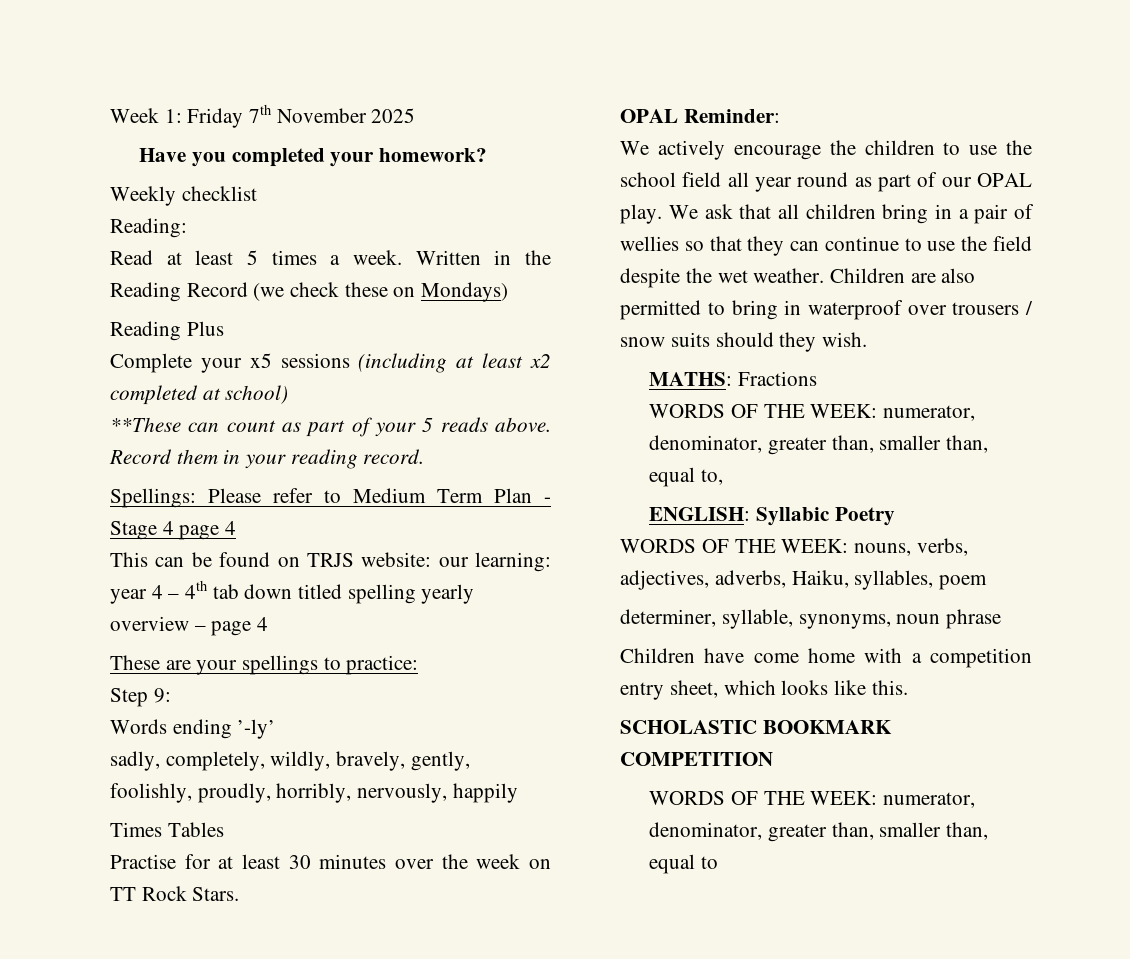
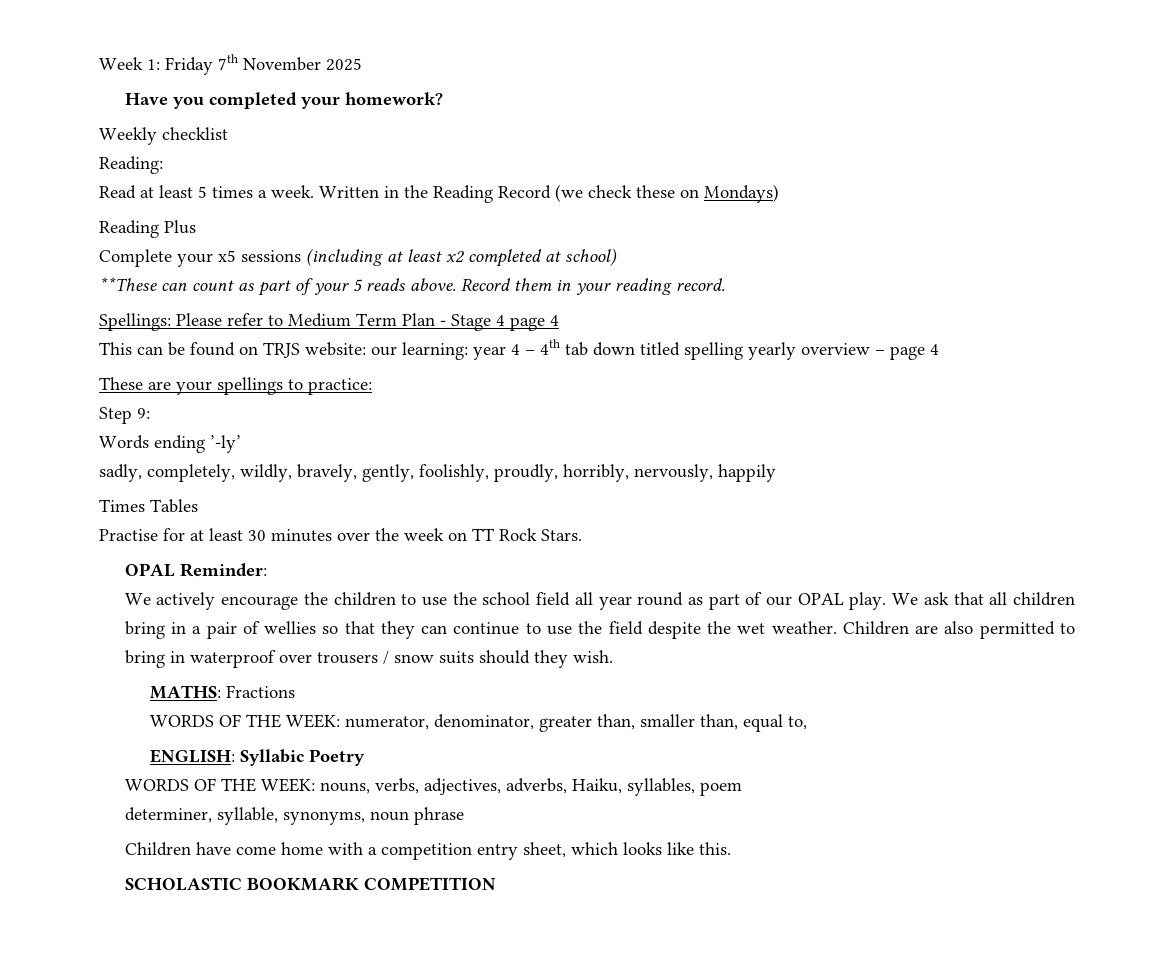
- WORDS OF THE WEEK: numerator, denominator, greater than, smaller than, equal to

